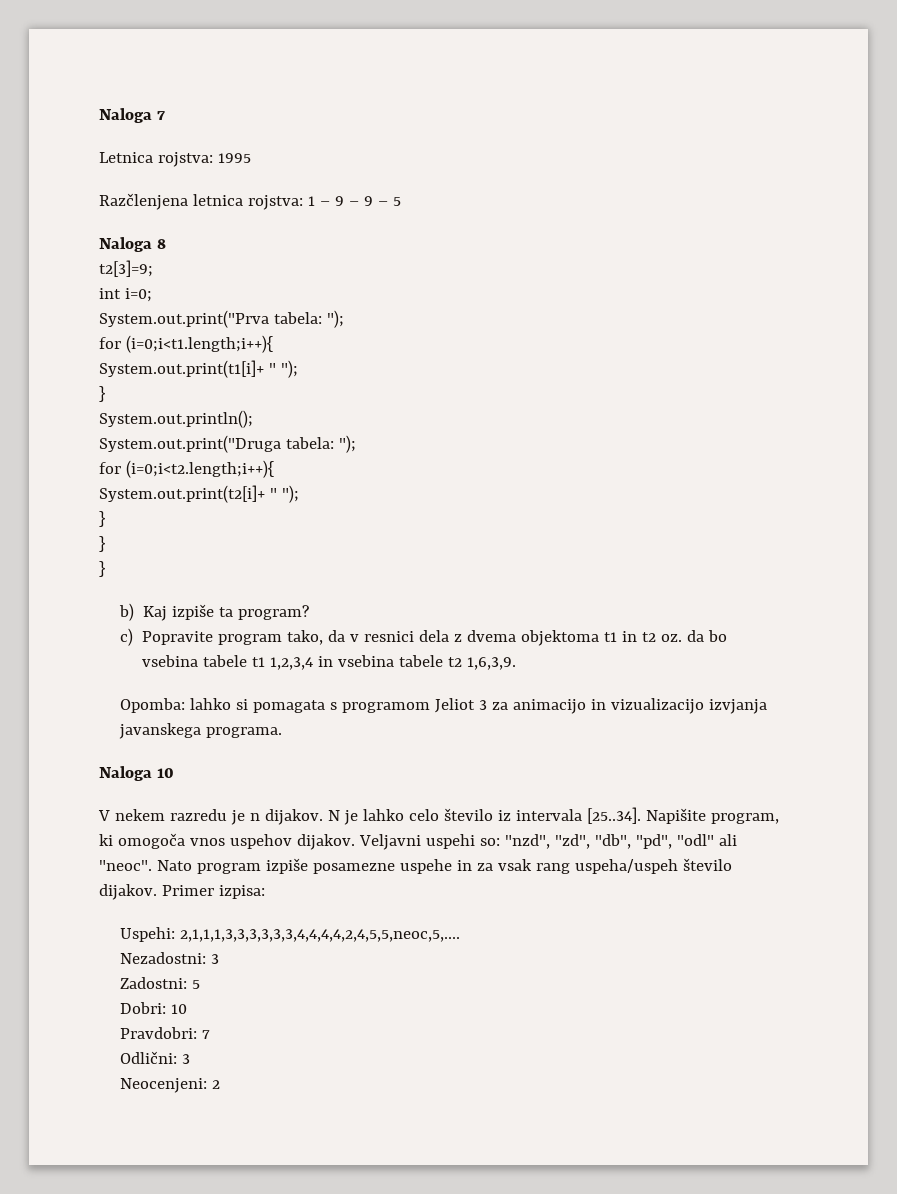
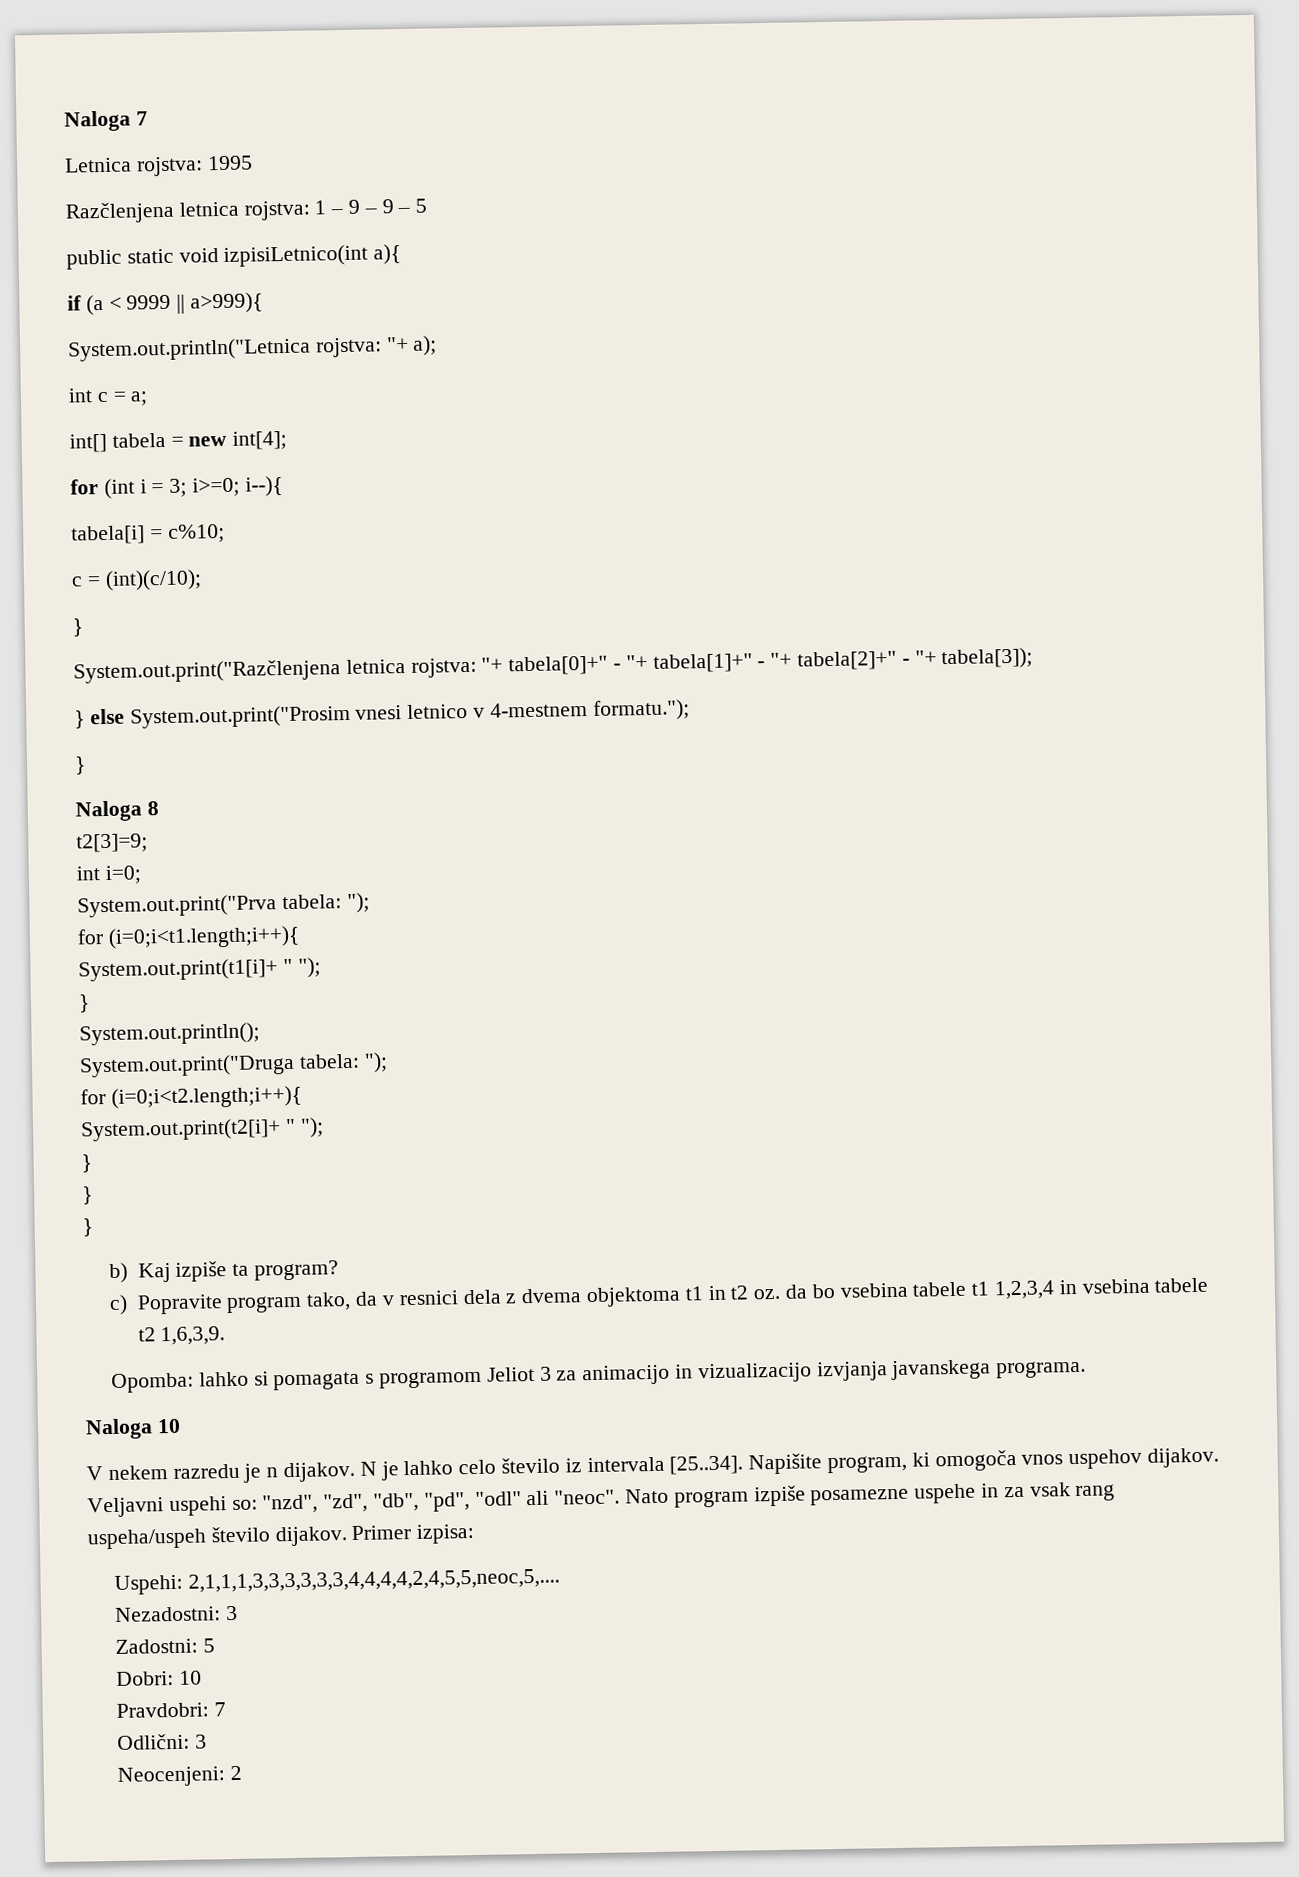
+ public static void izpisiLetnico(int a){
+ if (a < 9999 || a>999){
+ System.out.println("Letnica rojstva: "+ a);
+ int c = a;
+ int[] tabela = new int[4];
+ for (int i = 3; i>=0; i--){
+ tabela[i] = c%10;
+ c = (int)(c/10);
+ }
+ System.out.print("Razčlenjena letnica rojstva: "+ tabela[0]+" - "+ tabela[1]+" - "+ tabela[2]+" - "+ tabela[3]);
+ } else System.out.print("Prosim vnesi letnico v 4-mestnem formatu.");
+ }

